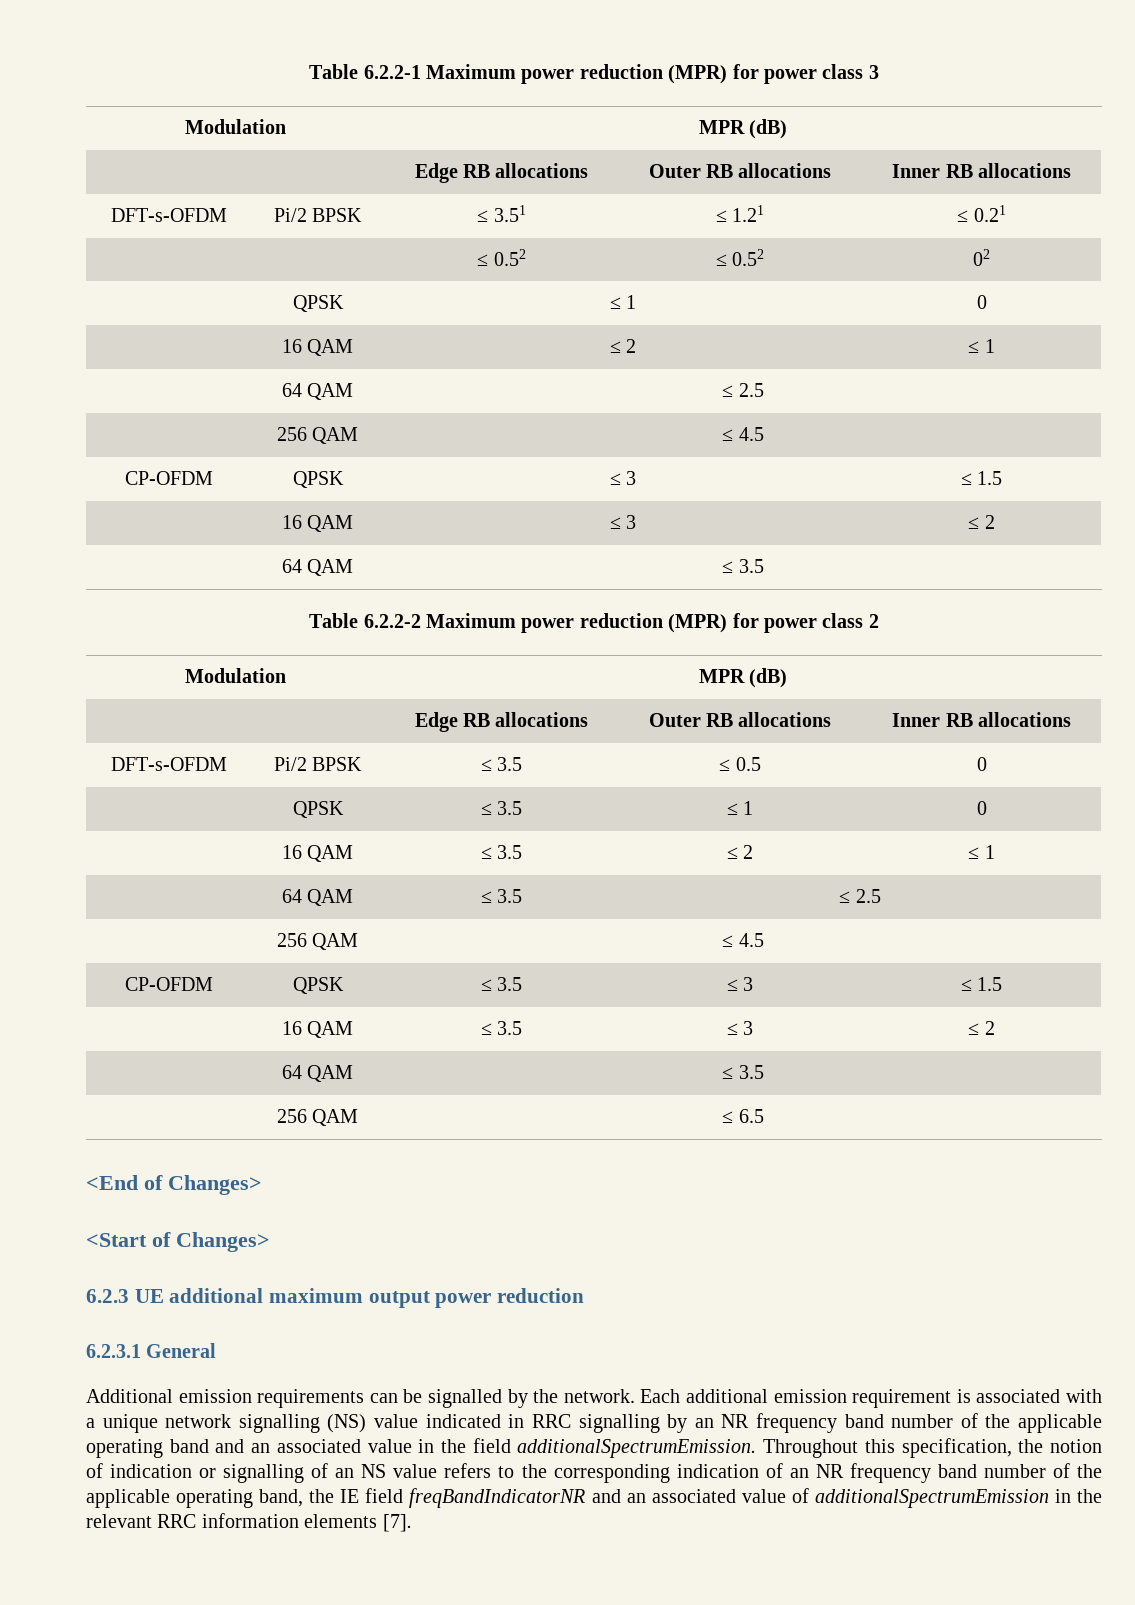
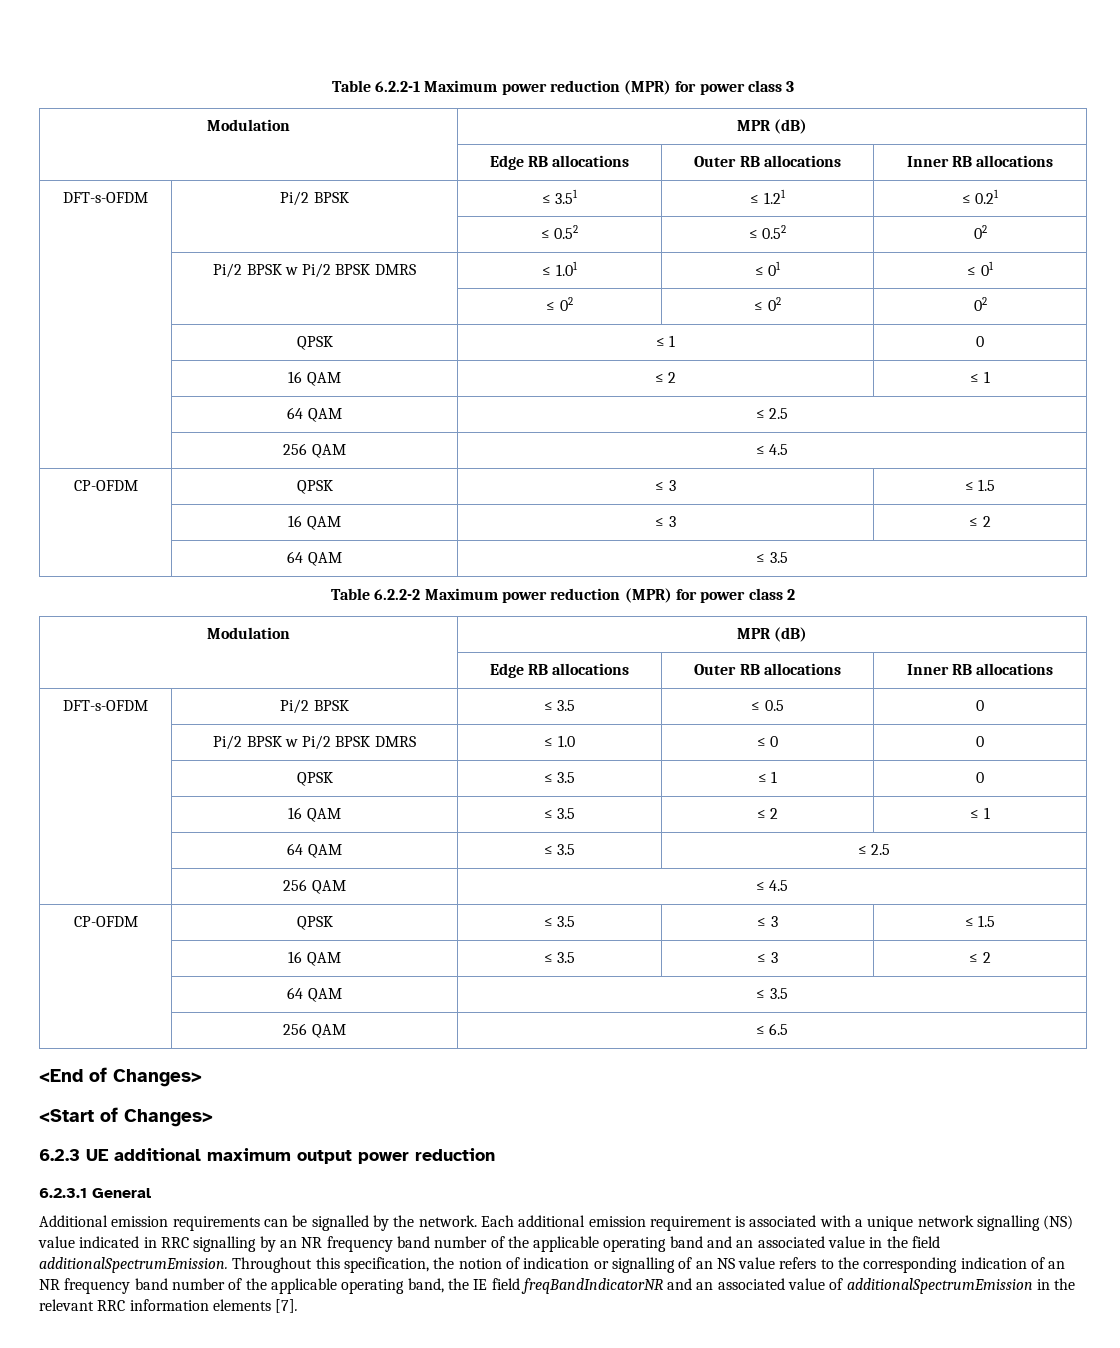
+ | Pi/2 BPSK w Pi/2 BPSK DMRS | ≤ 1.01 | ≤ 01 | ≤ 01
+ | | ≤ 02 | ≤ 02 | 02
+ | Pi/2 BPSK w Pi/2 BPSK DMRS | ≤ 1.0 | ≤ 0 | 0

